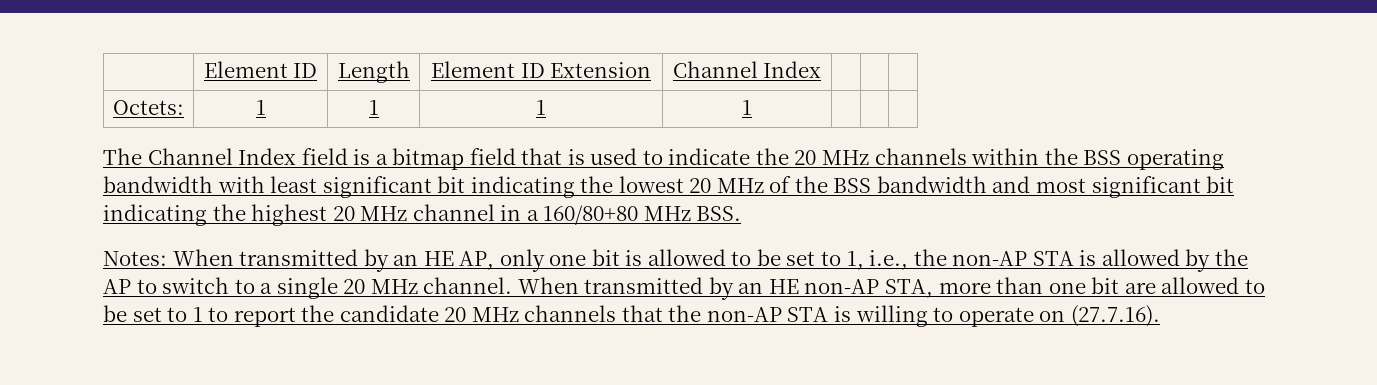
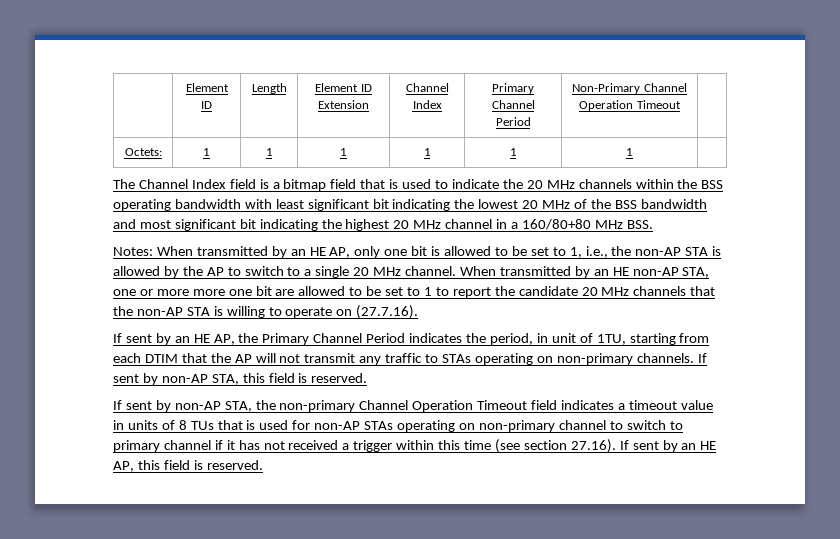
- | Element ID | Length | Element ID Extension | Channel Index | | |
+ | Element ID | Length | Element ID Extension | Channel Index | Primary Channel Period | Non-Primary Channel Operation Timeout |
- Octets: | 1 | 1 | 1 | 1 | | |
+ Octets: | 1 | 1 | 1 | 1 | 1 | 1 |
- When transmitted by an HE non-AP STA, more than one bit are allowed to be set to 1 to report the candidate 20 MHz channels that the non-AP STA is willing to operate on (27.7.16).
+ When transmitted by an HE non-AP STA, one or more more one bit are allowed to be set to 1 to report the candidate 20 MHz channels that the non-AP STA is willing to operate on (27.7.16).
+ If sent by an HE AP, the Primary Channel Period indicates the period, in unit of 1TU, starting from each DTIM that the AP will not transmit any traffic to STAs operating on non-primary channels. If sent by non-AP STA, this field is reserved.
+ If sent by non-AP STA, the non-primary Channel Operation Timeout field indicates a timeout value in units of 8 TUs that is used for non-AP STAs operating on non-primary channel to switch to primary channel if it has not received a trigger within this time (see section 27.16). If sent by an HE AP, this field is reserved.

